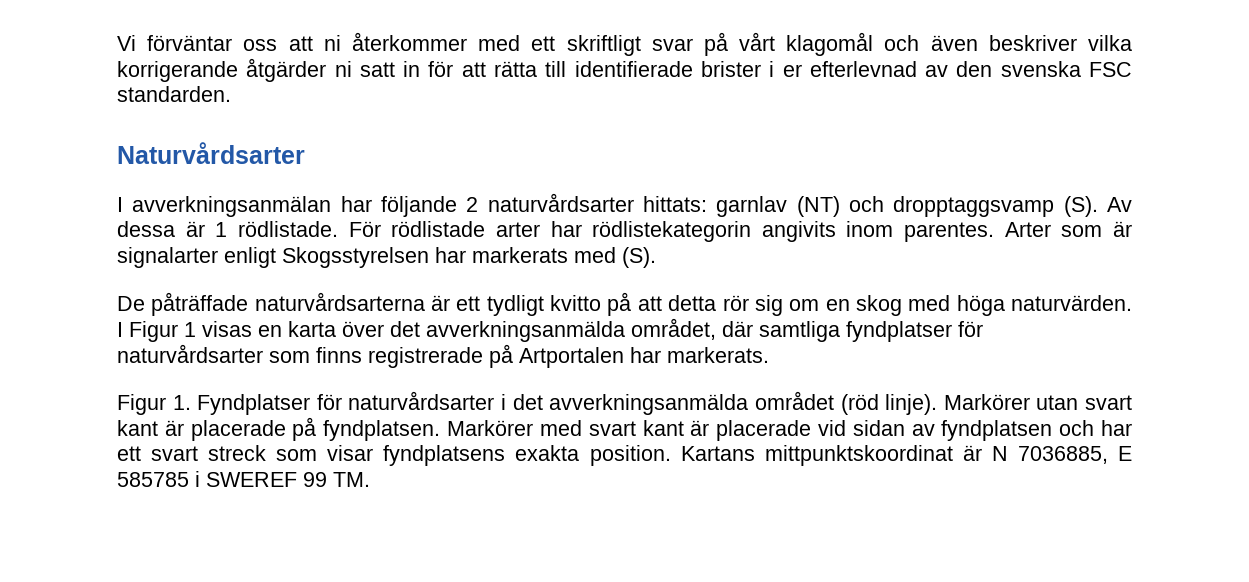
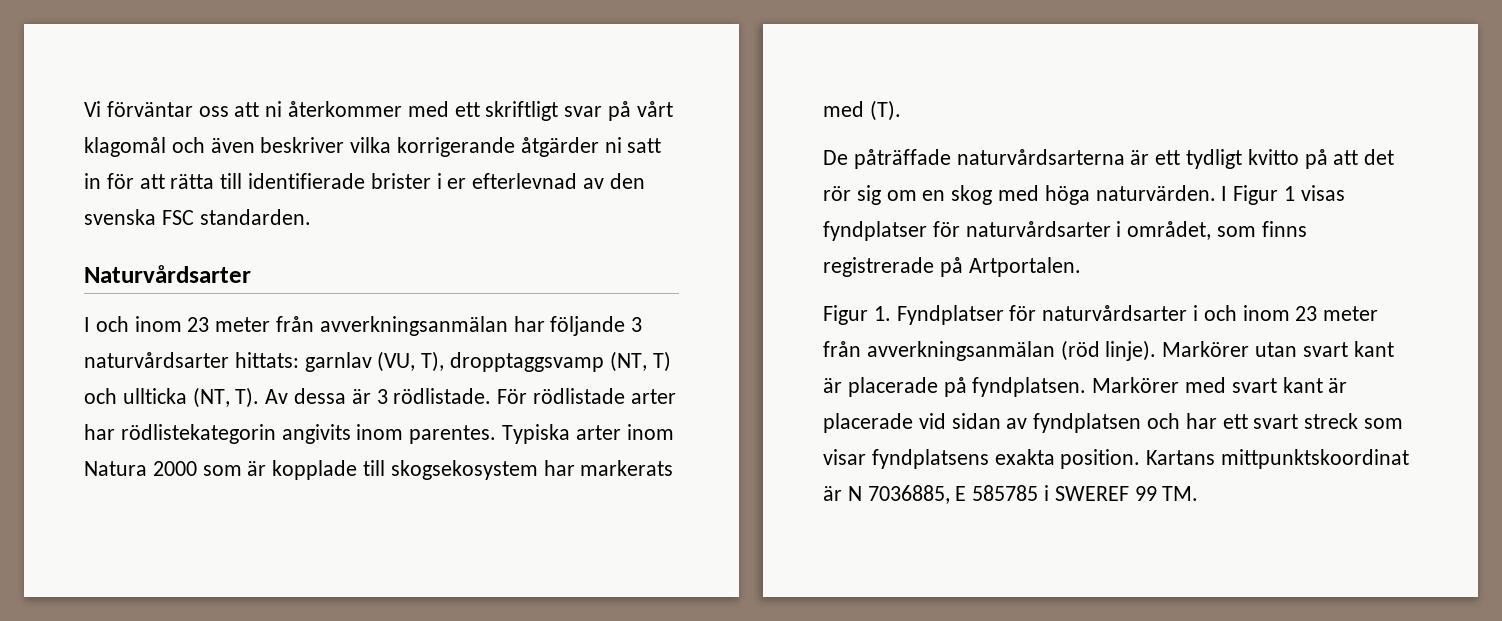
- I avverkningsanmälan har följande 2 naturvårdsarter hittats: garnlav (NT) och dropptaggsvamp (S). Av dessa är 1 rödlistade.
+ I och inom 23 meter från avverkningsanmälan har följande 3 naturvårdsarter hittats: garnlav (VU, T), dropptaggsvamp (NT, T) och ullticka (NT, T). Av dessa är 3 rödlistade.
- Arter som är signalarter enligt Skogsstyrelsen har markerats med (S).
+ Typiska arter inom Natura 2000 som är kopplade till skogsekosystem har markerats med (T).
- De påträffade naturvårdsarterna är ett tydligt kvitto på att detta rör sig om en skog med höga naturvärden.
+ De påträffade naturvårdsarterna är ett tydligt kvitto på att det rör sig om en skog med höga naturvärden.
- I Figur 1 visas en karta över det avverkningsanmälda området, där samtliga fyndplatser för naturvårdsarter som finns registrerade på Artportalen har markerats.
+ I Figur 1 visas fyndplatser för naturvårdsarter i området, som finns registrerade på Artportalen.
- Figur 1. Fyndplatser för naturvårdsarter i det avverkningsanmälda området (röd linje).
+ Figur 1. Fyndplatser för naturvårdsarter i och inom 23 meter från avverkningsanmälan (röd linje).

